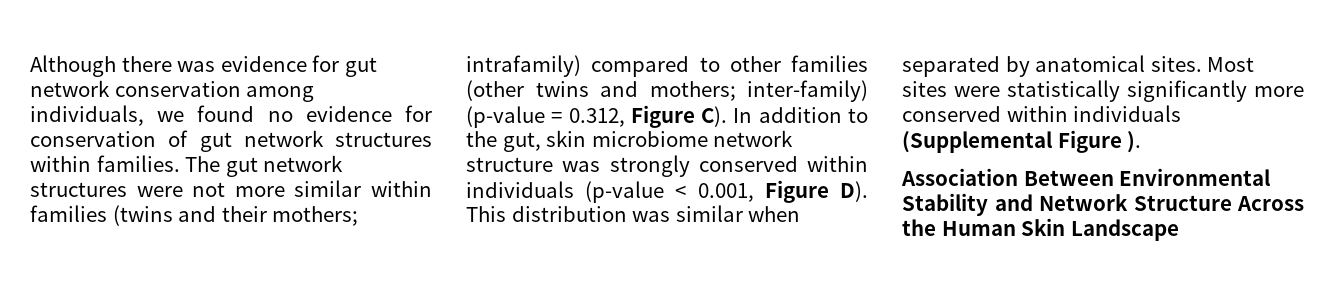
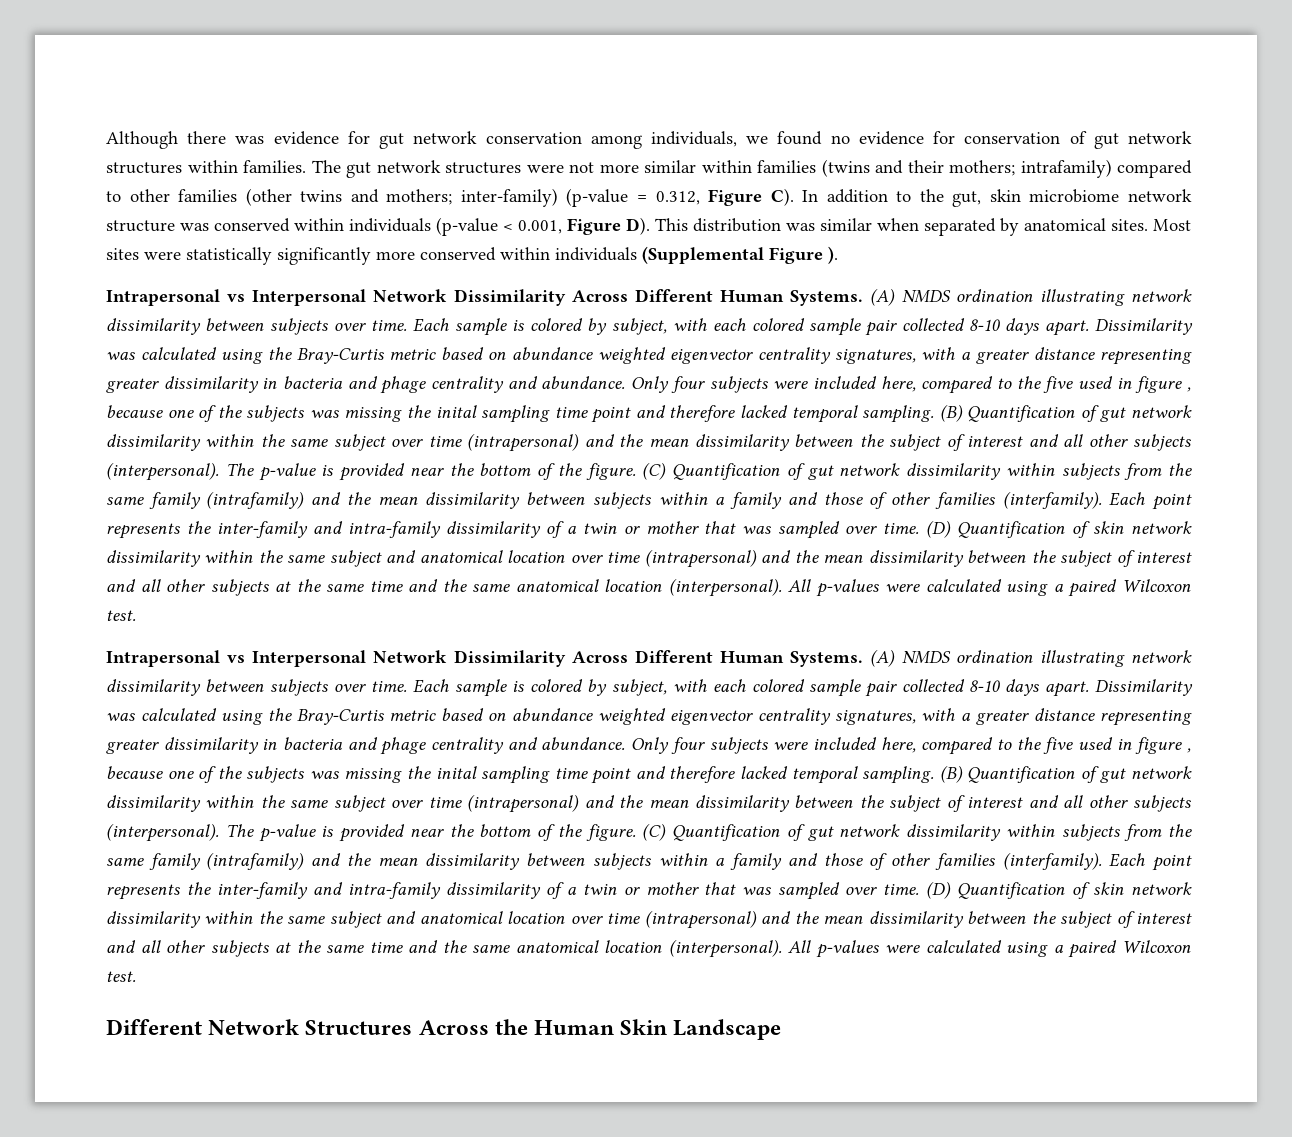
- The gut network structures were not more similar within families (twins and their mothers; intrafamily) compared to other families (other twins and mothers; inter-family) (p-value = 0.312, Figure C). In addition to the gut, skin microbiome network structure was strongly conserved within individuals (p-value < 0.001, Figure D). This distribution was similar when separated by anatomical sites.
+ The gut network structures were not more similar within families (twins and their mothers; intrafamily) compared to other families (other twins and mothers; inter-family) (p-value = 0.312, Figure C). In addition to the gut, skin microbiome network structure was conserved within individuals (p-value < 0.001, Figure D). This distribution was similar when separated by anatomical sites.
  Most sites were statistically significantly more conserved within individuals (Supplemental Figure ).
- Association Between Environmental Stability and Network Structure Across the Human Skin Landscape
+ Intrapersonal vs Interpersonal Network Dissimilarity Across Different Human Systems. (A) NMDS ordination illustrating network dissimilarity between subjects over time. Each sample is colored by subject, with each colored sample pair collected 8-10 days apart. Dissimilarity was calculated using the Bray-Curtis metric based on abundance weighted eigenvector centrality signatures, with a greater distance representing greater dissimilarity in bacteria and phage centrality and abundance. Only four subjects were included here, compared to the five used in figure , because one of the subjects was missing the inital sampling time point and therefore lacked temporal sampling. (B) Quantification of gut network dissimilarity within the same subject over time (intrapersonal) and the mean dissimilarity between the subject of interest and all other subjects (interpersonal). The p-value is provided near the bottom of the figure. (C) Quantification of gut network dissimilarity within subjects from the same family (intrafamily) and the mean dissimilarity between subjects within a family and those of other families (interfamily). Each point represents the inter-family and intra-family dissimilarity of a twin or mother that was sampled over time. (D) Quantification of skin network dissimilarity within the same subject and anatomical location over time (intrapersonal) and the mean dissimilarity between the subject of interest and all other subjects at the same time and the same anatomical location (interpersonal). All p-values were calculated using a paired Wilcoxon test.
+ Intrapersonal vs Interpersonal Network Dissimilarity Across Different Human Systems. (A) NMDS ordination illustrating network dissimilarity between subjects over time. Each sample is colored by subject, with each colored sample pair collected 8-10 days apart. Dissimilarity was calculated using the Bray-Curtis metric based on abundance weighted eigenvector centrality signatures, with a greater distance representing greater dissimilarity in bacteria and phage centrality and abundance. Only four subjects were included here, compared to the five used in figure , because one of the subjects was missing the inital sampling time point and therefore lacked temporal sampling. (B) Quantification of gut network dissimilarity within the same subject over time (intrapersonal) and the mean dissimilarity between the subject of interest and all other subjects (interpersonal). The p-value is provided near the bottom of the figure. (C) Quantification of gut network dissimilarity within subjects from the same family (intrafamily) and the mean dissimilarity between subjects within a family and those of other families (interfamily). Each point represents the inter-family and intra-family dissimilarity of a twin or mother that was sampled over time. (D) Quantification of skin network dissimilarity within the same subject and anatomical location over time (intrapersonal) and the mean dissimilarity between the subject of interest and all other subjects at the same time and the same anatomical location (interpersonal). All p-values were calculated using a paired Wilcoxon test.
+ Different Network Structures Across the Human Skin Landscape

